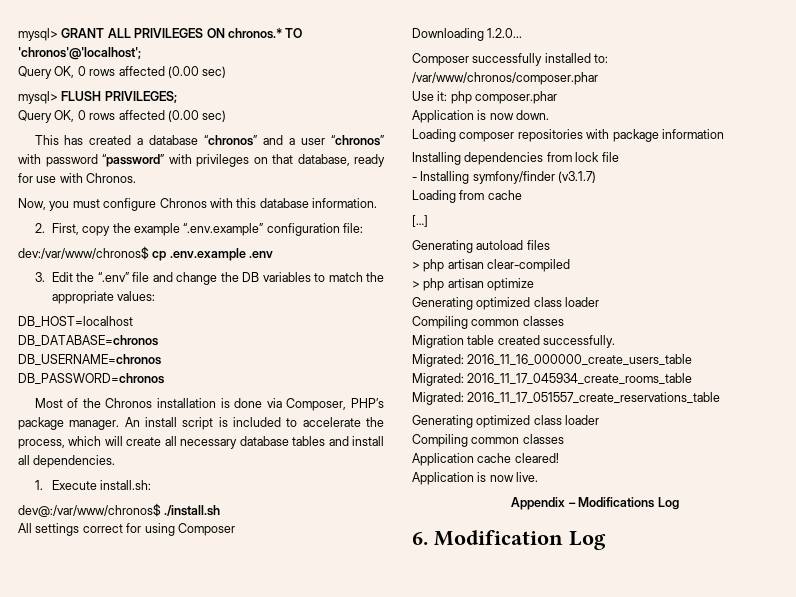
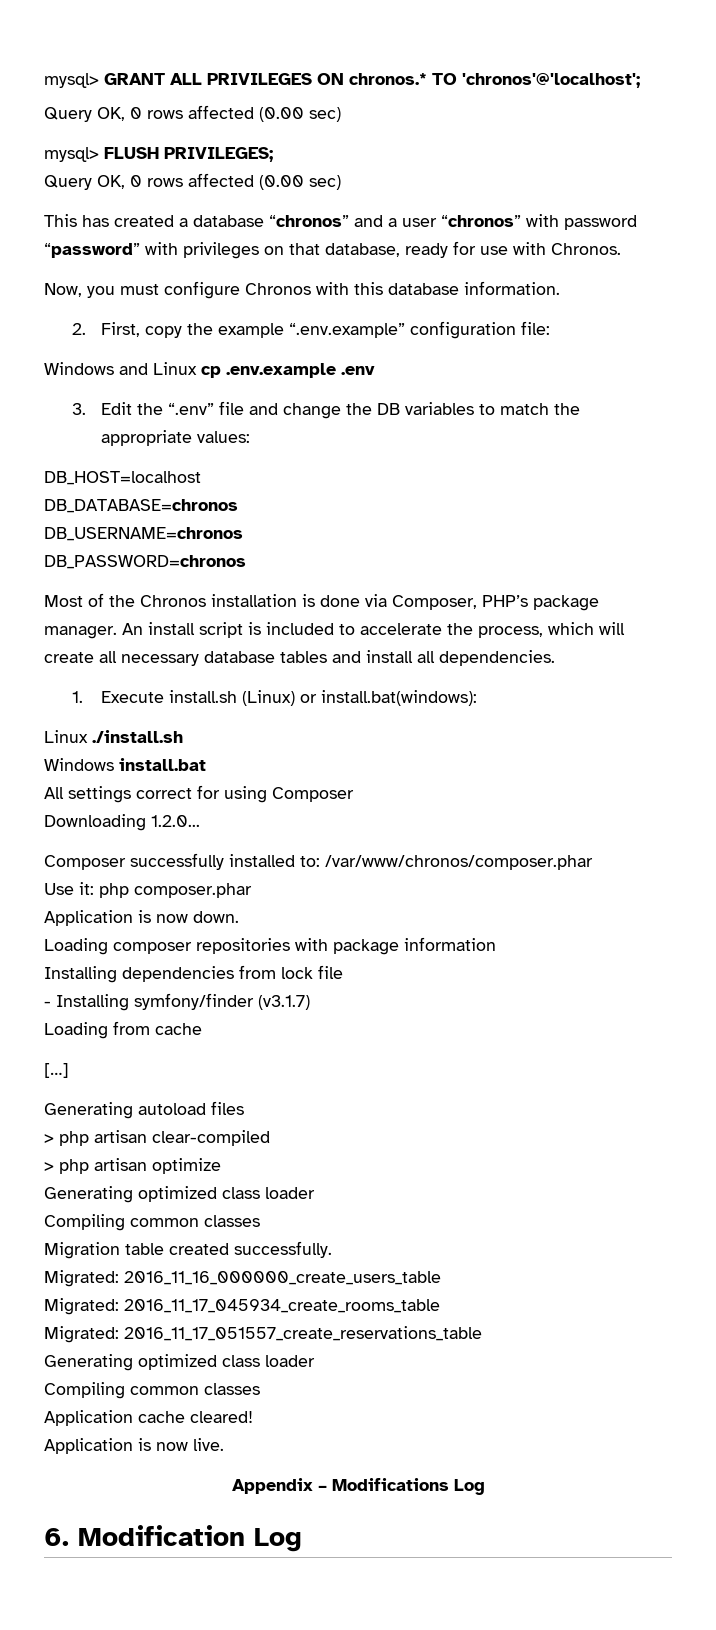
- dev:/var/www/chronos$ cp .env.example .env
+ Windows and Linux cp .env.example .env
- 1. Execute install.sh:
- dev@:/var/www/chronos$ ./install.sh
+ 1. Execute install.sh (Linux) or install.bat(windows):
+ Linux ./install.sh
+ Windows install.bat

